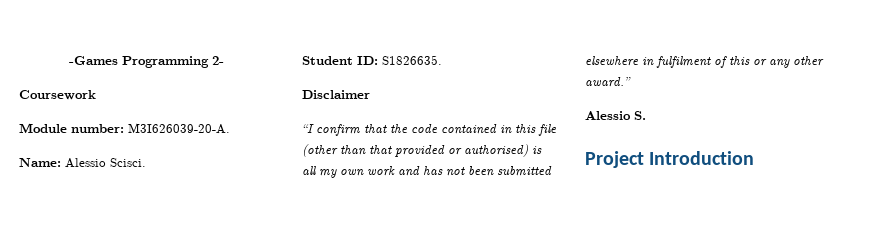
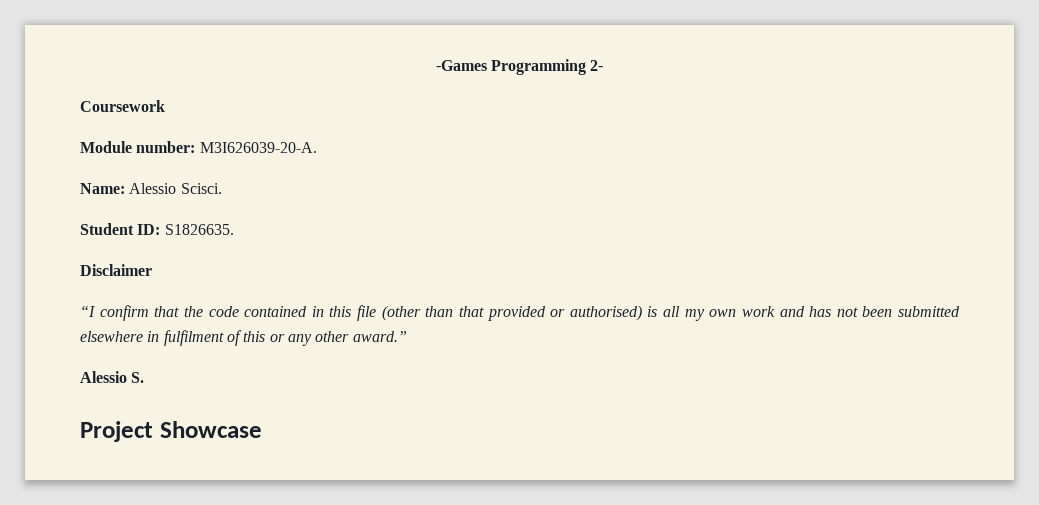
- Project Introduction
+ Project Showcase

